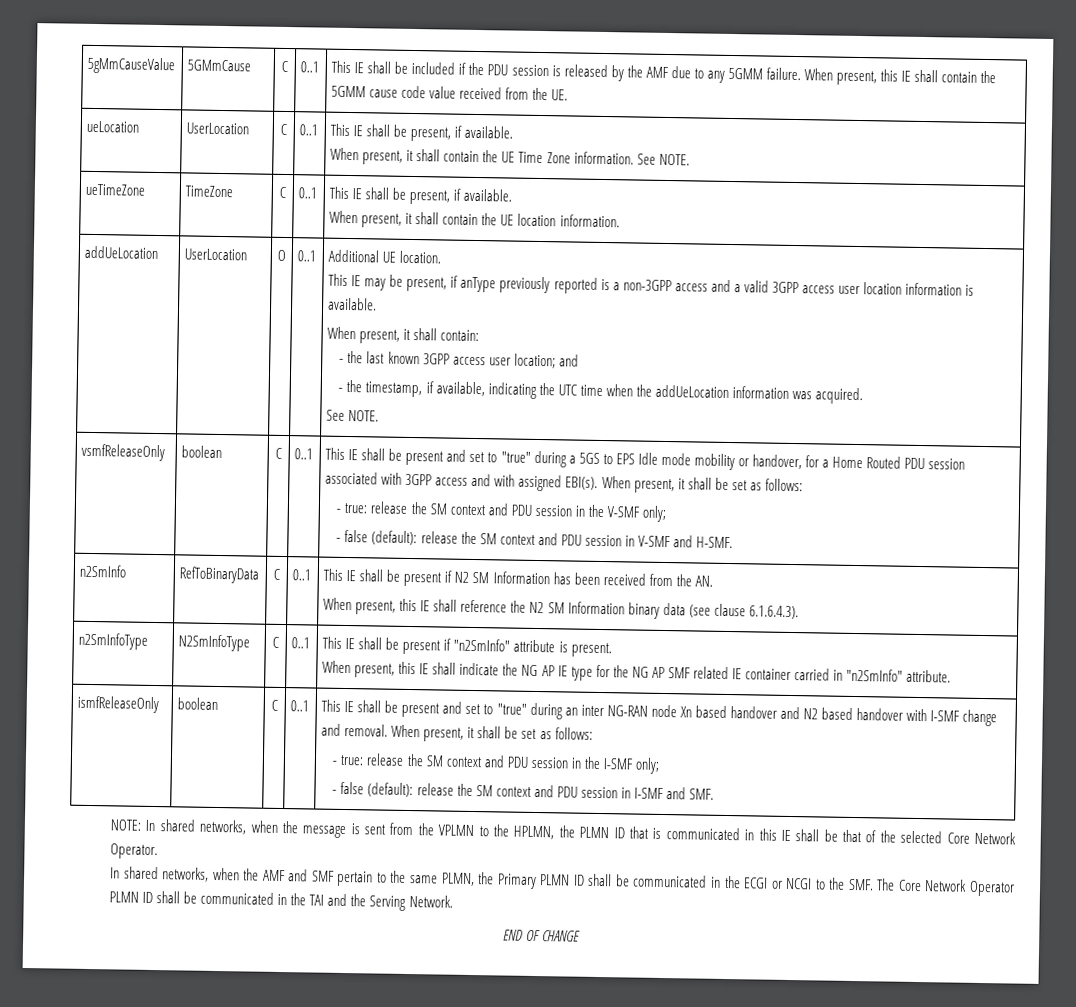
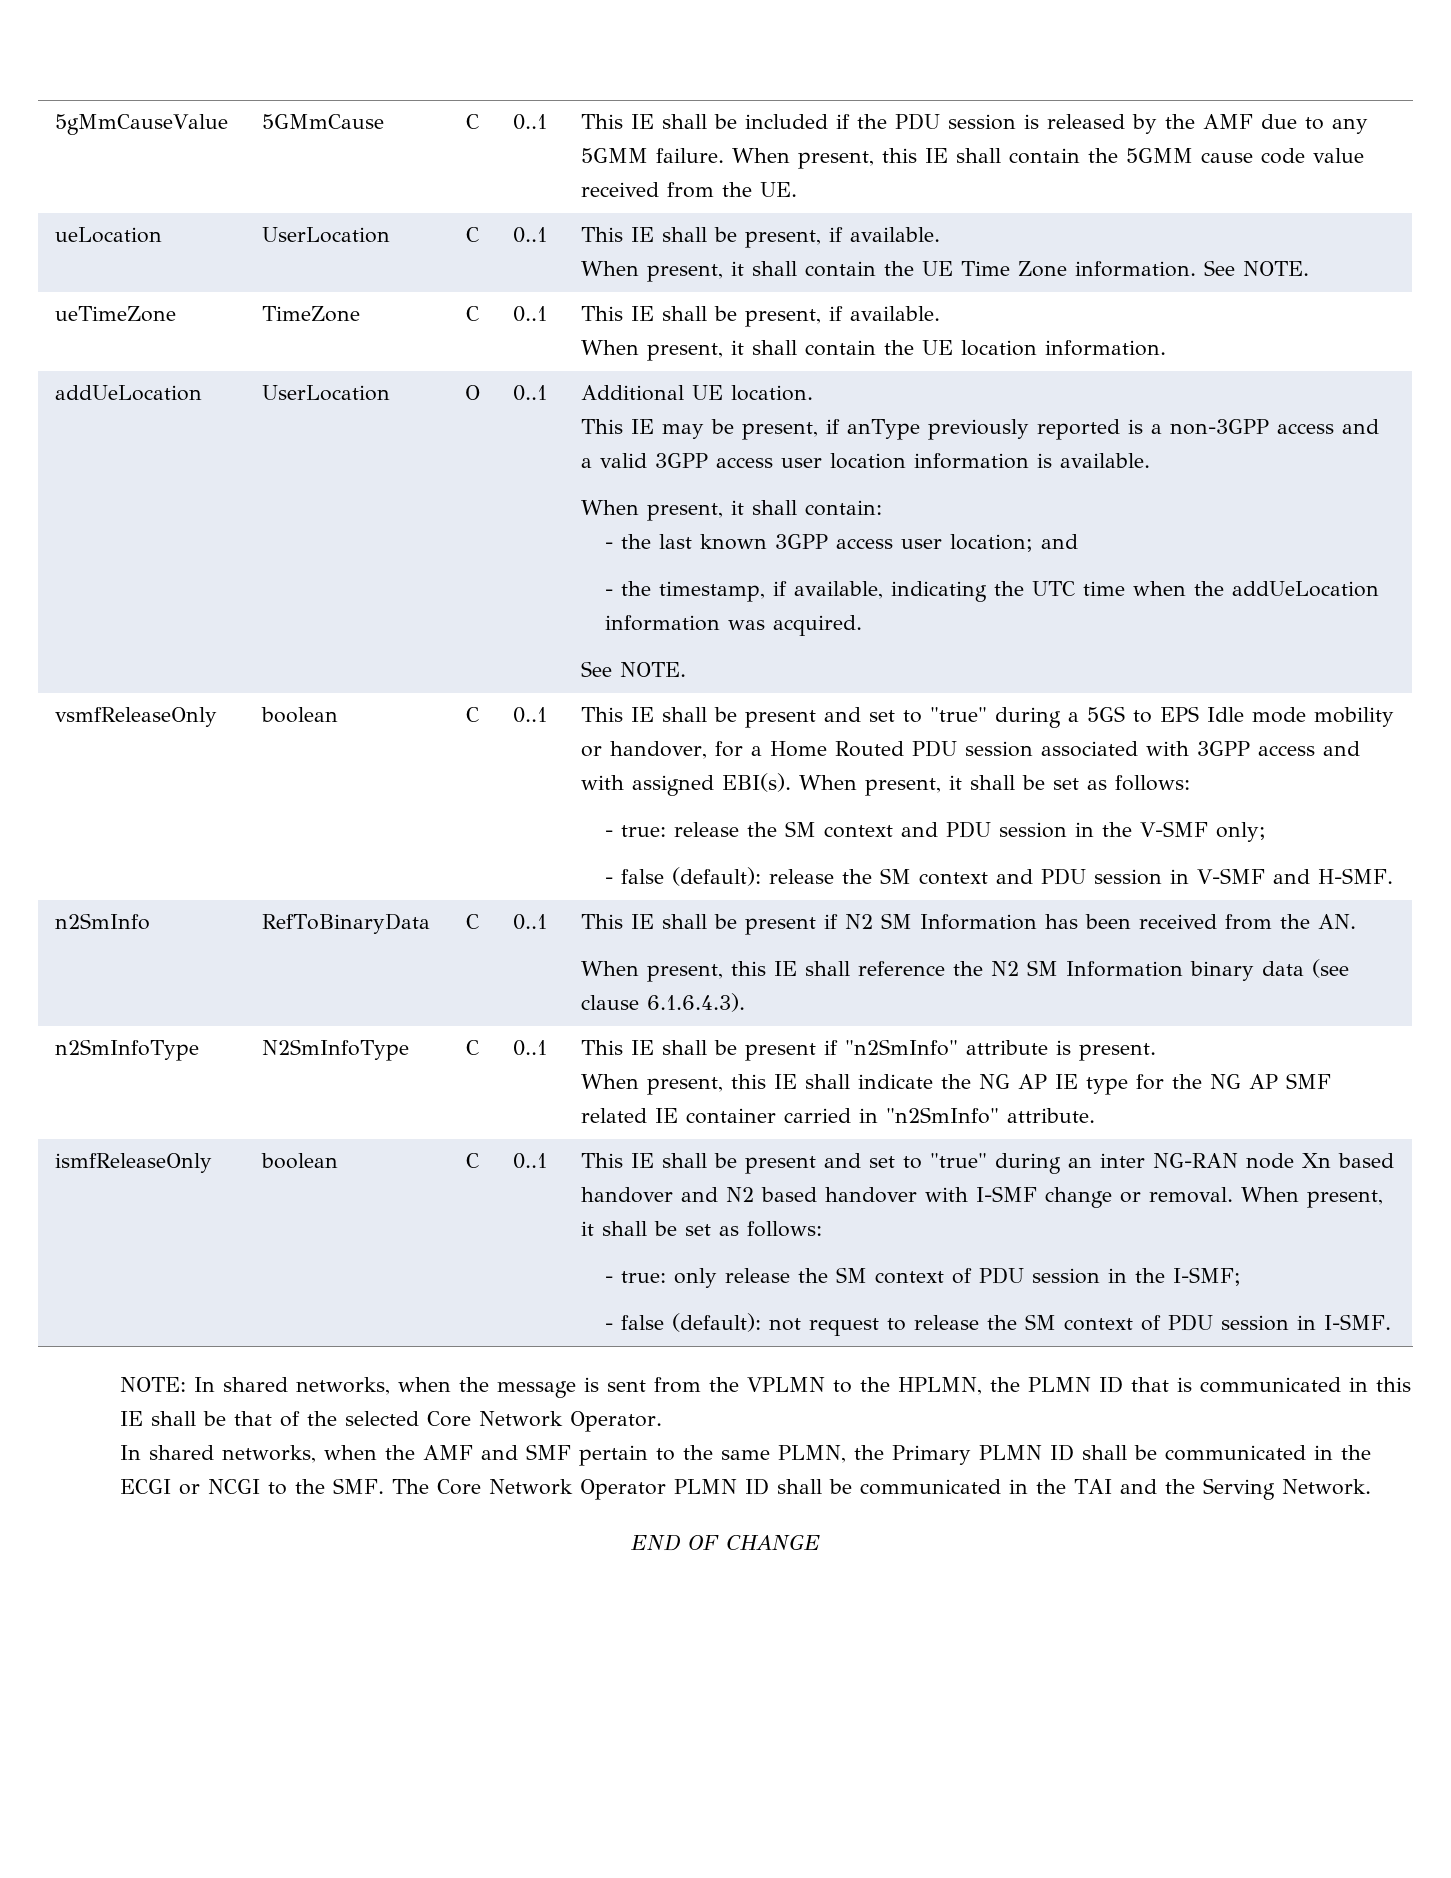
- This IE shall be present and set to "true" during an inter NG-RAN node Xn based handover and N2 based handover with I-SMF change and removal.
+ This IE shall be present and set to "true" during an inter NG-RAN node Xn based handover and N2 based handover with I-SMF change or removal.
- - true: release the SM context and PDU session in the I-SMF only;
- - false (default): release the SM context and PDU session in I-SMF and SMF.
+ - true: only release the SM context of PDU session in the I-SMF;
+ - false (default): not request to release the SM context of PDU session in I-SMF.

